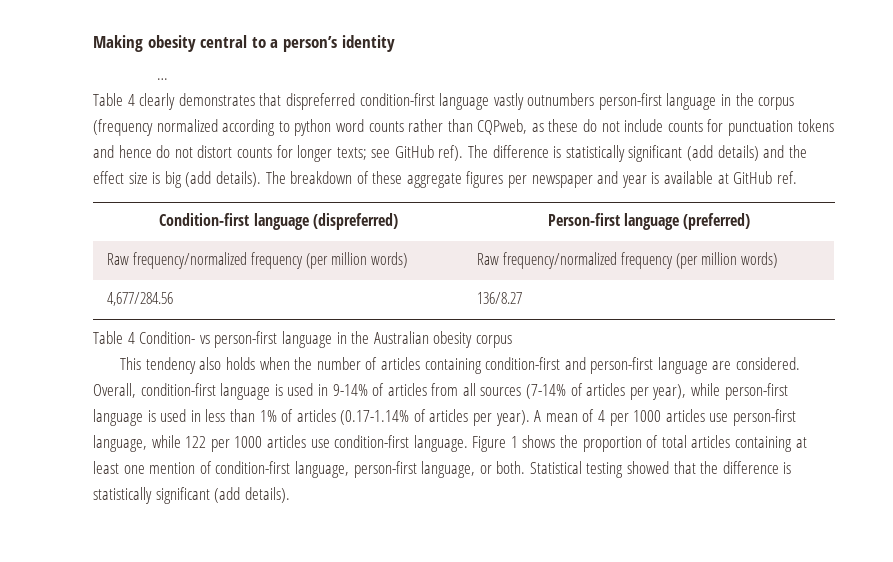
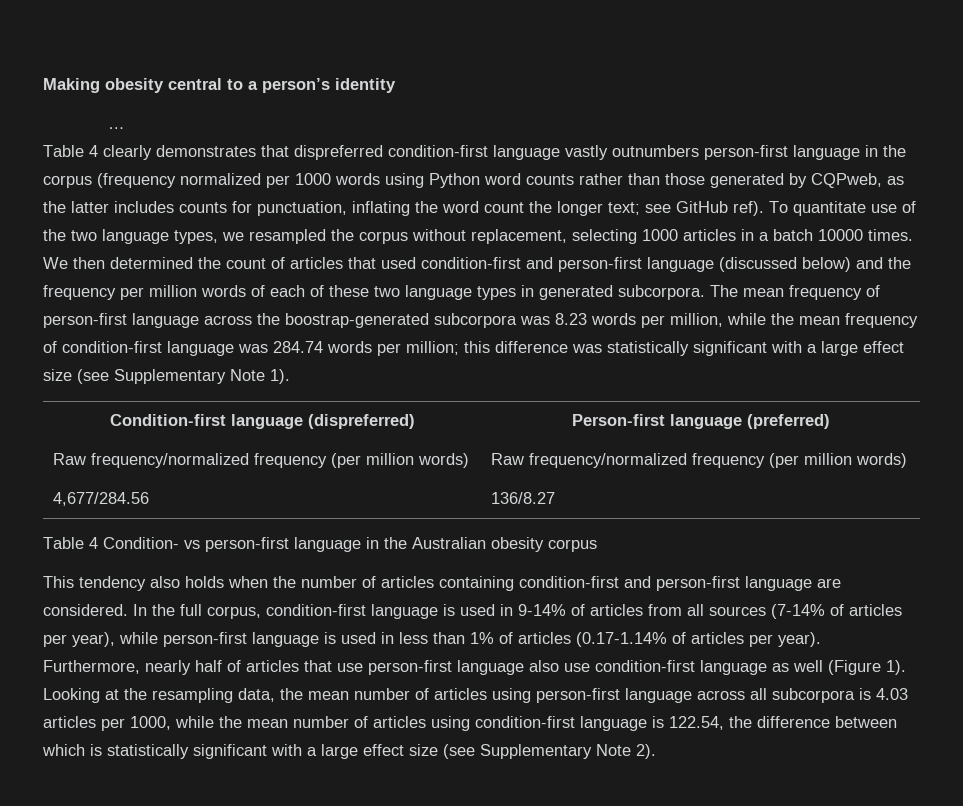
- Table 4 clearly demonstrates that dispreferred condition-first language vastly outnumbers person-first language in the corpus (frequency normalized according to python word counts rather than CQPweb, as these do not include counts for punctuation tokens and hence do not distort counts for longer texts; see GitHub ref). The difference is statistically significant (add details) and the effect size is big (add details). The breakdown of these aggregate figures per newspaper and year is available at GitHub ref.
+ Table 4 clearly demonstrates that dispreferred condition-first language vastly outnumbers person-first language in the corpus (frequency normalized per 1000 words using Python word counts rather than those generated by CQPweb, as the latter includes counts for punctuation, inflating the word count the longer text; see GitHub ref). To quantitate use of the two language types, we resampled the corpus without replacement, selecting 1000 articles in a batch 10000 times. We then determined the count of articles that used condition-first and person-first language (discussed below) and the frequency per million words of each of these two language types in generated subcorpora. The mean frequency of person-first language across the boostrap-generated subcorpora was 8.23 words per million, while the mean frequency of condition-first language was 284.74 words per million; this difference was statistically significant with a large effect size (see Supplementary Note 1).
- Overall, condition-first language is used in 9-14% of articles from all sources (7-14% of articles per year), while person-first language is used in less than 1% of articles (0.17-1.14% of articles per year).
+ In the full corpus, condition-first language is used in 9-14% of articles from all sources (7-14% of articles per year), while person-first language is used in less than 1% of articles (0.17-1.14% of articles per year).
- A mean of 4 per 1000 articles use person-first language, while 122 per 1000 articles use condition-first language. Figure 1 shows the proportion of total articles containing at least one mention of condition-first language, person-first language, or both. Statistical testing showed that the difference is statistically significant (add details).
+ Furthermore, nearly half of articles that use person-first language also use condition-first language as well (Figure 1). Looking at the resampling data, the mean number of articles using person-first language across all subcorpora is 4.03 articles per 1000, while the mean number of articles using condition-first language is 122.54, the difference between which is statistically significant with a large effect size (see Supplementary Note 2).

